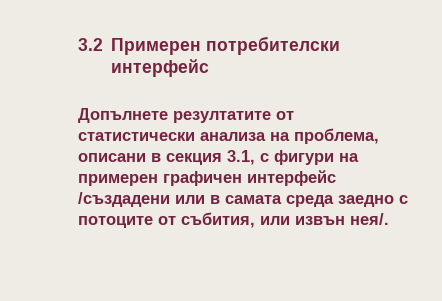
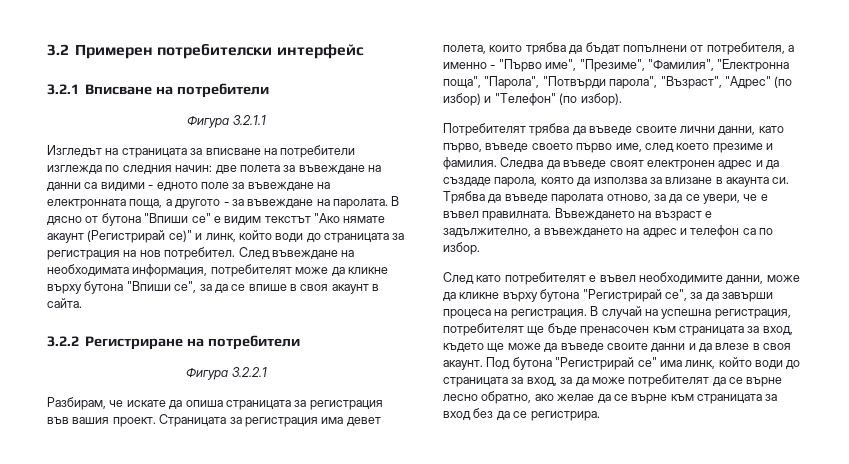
- Допълнете резултатите от статистически анализа на проблема, описани в секция 3.1, с фигури на примерен графичен интерфейс /създадени или в самата среда заедно с потоците от събития, или извън нея/.
+ 3.2.1 Вписване на потребители
+ Фигура 3.2.1.1
+ Изгледът на страницата за вписване на потребители изглежда по следния начин: две полета за въвеждане на данни са видими - едното поле за въвеждане на електронната поща, а другото - за въвеждане на паролата. В дясно от бутона "Впиши се" е видим текстът "Ако нямате акаунт (Регистрирай се)" и линк, който води до страницата за регистрация на нов потребител. След въвеждане на необходимата информация, потребителят може да кликне върху бутона "Впиши се", за да се впише в своя акаунт в сайта.
+ 3.2.2 Регистриране на потребители
+ Фигура 3.2.2.1
+ Разбирам, че искате да опиша страницата за регистрация във вашия проект. Страницата за регистрация има девет полета, които трябва да бъдат попълнени от потребителя, а именно - "Първо име", "Презиме", "Фамилия", "Електронна поща", "Парола", "Потвърди парола", "Възраст", "Адрес" (по избор) и "Телефон" (по избор).
+ Потребителят трябва да въведе своите лични данни, като първо, въведе своето първо име, след което презиме и фамилия. Следва да въведе своят електронен адрес и да създаде парола, която да използва за влизане в акаунта си. Трябва да въведе паролата отново, за да се увери, че е въвел правилната. Въвеждането на възраст е задължително, а въвеждането на адрес и телефон са по избор.
+ След като потребителят е въвел необходимите данни, може да кликне върху бутона "Регистрирай се", за да завърши процеса на регистрация. В случай на успешна регистрация, потребителят ще бъде пренасочен към страницата за вход, където ще може да въведе своите данни и да влезе в своя акаунт. Под бутона "Регистрирай се" има линк, който води до страницата за вход, за да може потребителят да се върне лесно обратно, ако желае да се върне към страницата за вход без да се регистрира.

